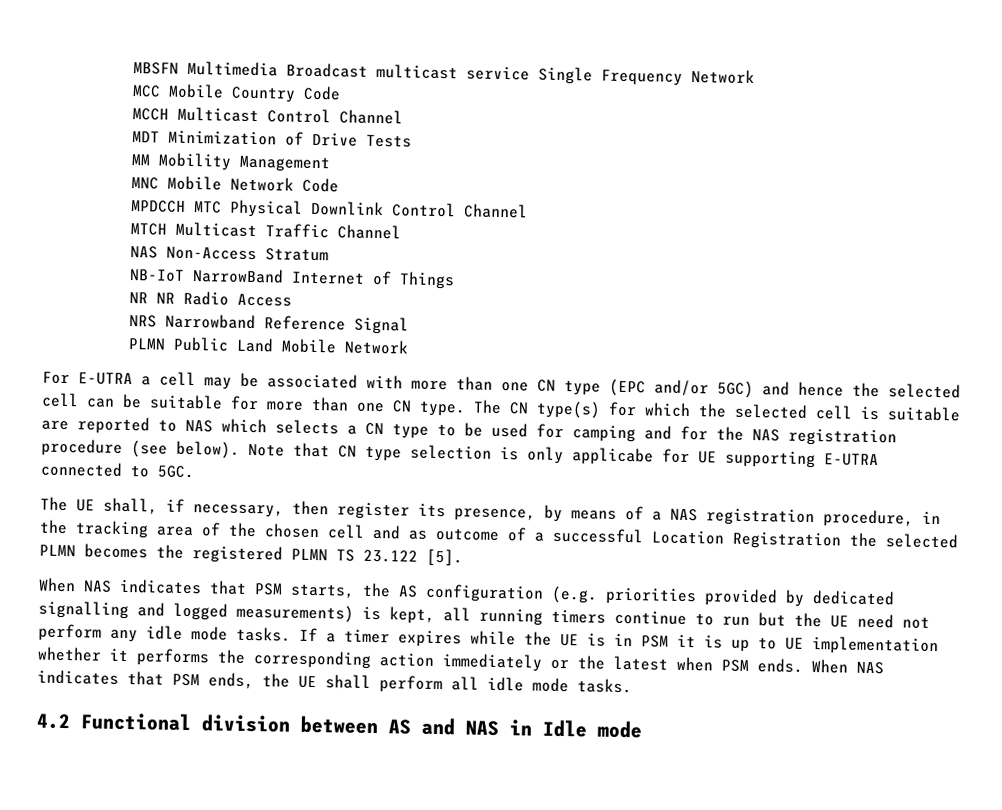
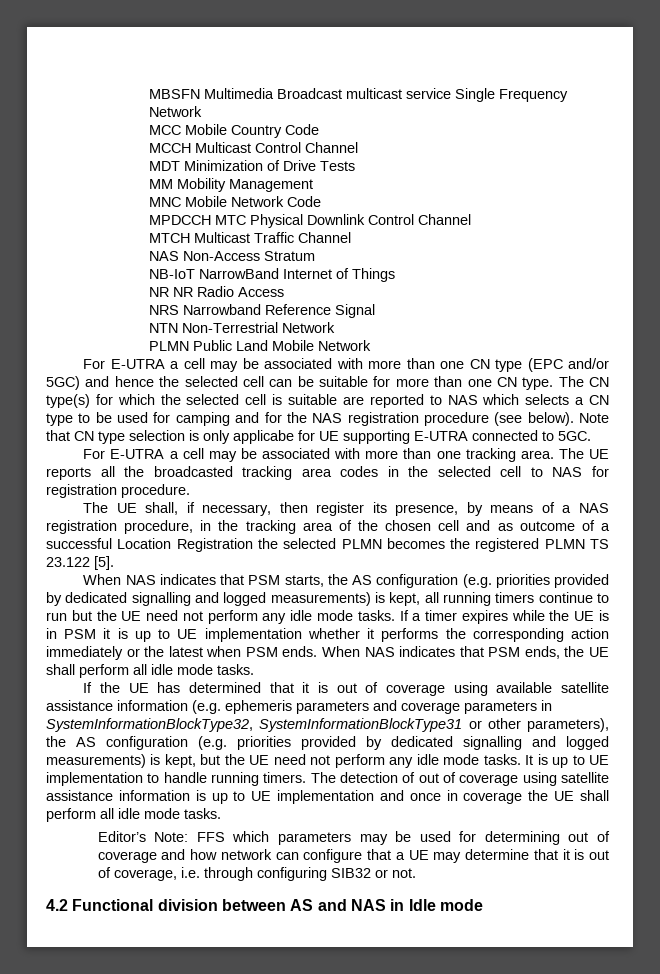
+ NTN Non-Terrestrial Network
+ For E-UTRA a cell may be associated with more than one tracking area. The UE reports all the broadcasted tracking area codes in the selected cell to NAS for registration procedure.
+ If the UE has determined that it is out of coverage using available satellite assistance information (e.g. ephemeris parameters and coverage parameters in SystemInformationBlockType32, SystemInformationBlockType31 or other parameters), the AS configuration (e.g. priorities provided by dedicated signalling and logged measurements) is kept, but the UE need not perform any idle mode tasks. It is up to UE implementation to handle running timers. The detection of out of coverage using satellite assistance information is up to UE implementation and once in coverage the UE shall perform all idle mode tasks.
+ Editor’s Note: FFS which parameters may be used for determining out of coverage and how network can configure that a UE may determine that it is out of coverage, i.e. through configuring SIB32 or not.

